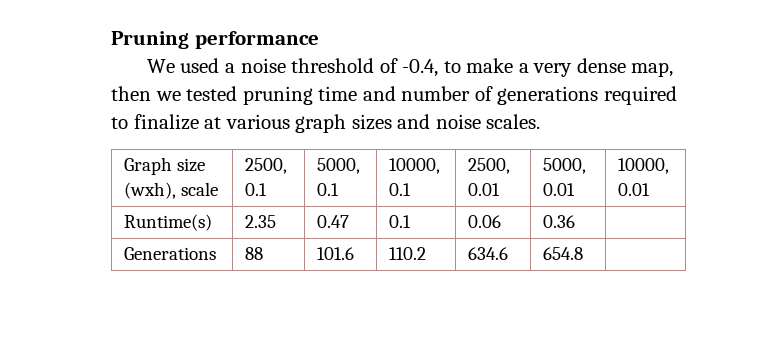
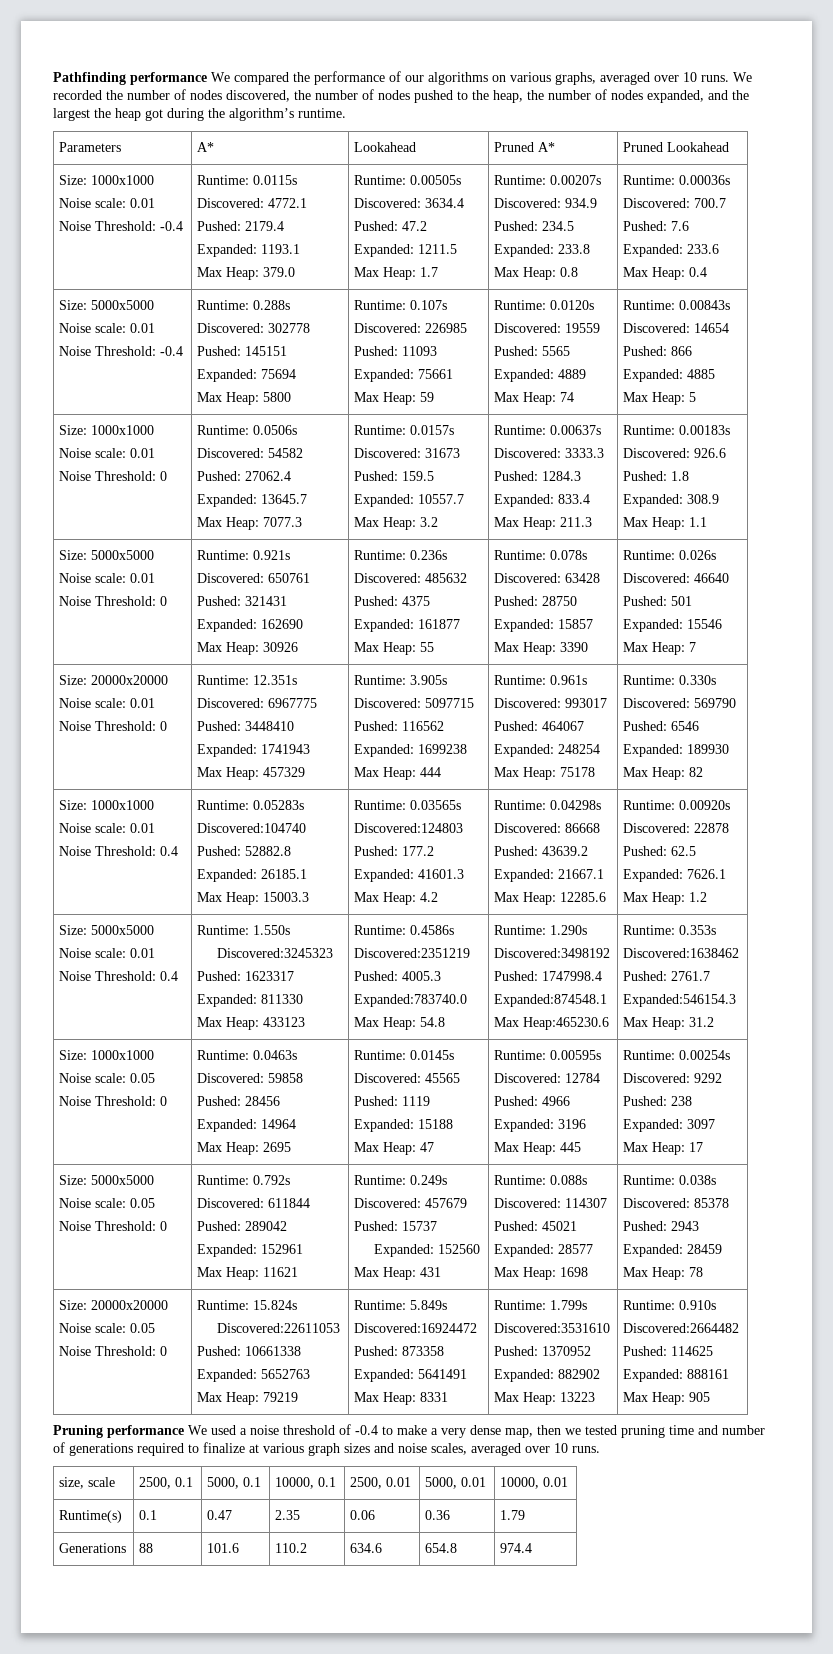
+ Pathfinding performance We compared the performance of our algorithms on various graphs, averaged over 10 runs. We recorded the number of nodes discovered, the number of nodes pushed to the heap, the number of nodes expanded, and the largest the heap got during the algorithm’s runtime.
+ Parameters | A* | Lookahead | Pruned A* | Pruned Lookahead
+ Size: 1000x1000
+ Noise scale: 0.01
+ Noise Threshold: -0.4 | Runtime: 0.0115s
+ Discovered: 4772.1
+ Pushed: 2179.4
+ Expanded: 1193.1
+ Max Heap: 379.0 | Runtime: 0.00505s
+ Discovered: 3634.4
+ Pushed: 47.2
+ Expanded: 1211.5
+ Max Heap: 1.7 | Runtime: 0.00207s
+ Discovered: 934.9
+ Pushed: 234.5
+ Expanded: 233.8
+ Max Heap: 0.8 | Runtime: 0.00036s
+ Discovered: 700.7
+ Pushed: 7.6
+ Expanded: 233.6
+ Max Heap: 0.4
+ Size: 5000x5000
+ Noise scale: 0.01
+ Noise Threshold: -0.4 | Runtime: 0.288s
+ Discovered: 302778
+ Pushed: 145151
+ Expanded: 75694
+ Max Heap: 5800 | Runtime: 0.107s
+ Discovered: 226985
+ Pushed: 11093
+ Expanded: 75661
+ Max Heap: 59 | Runtime: 0.0120s
+ Discovered: 19559
+ Pushed: 5565
+ Expanded: 4889
+ Max Heap: 74 | Runtime: 0.00843s
+ Discovered: 14654
+ Pushed: 866
+ Expanded: 4885
+ Max Heap: 5
+ Size: 1000x1000
+ Noise scale: 0.01
+ Noise Threshold: 0 | Runtime: 0.0506s
+ Discovered: 54582
+ Pushed: 27062.4
+ Expanded: 13645.7
+ Max Heap: 7077.3 | Runtime: 0.0157s
+ Discovered: 31673
+ Pushed: 159.5
+ Expanded: 10557.7
+ Max Heap: 3.2 | Runtime: 0.00637s
+ Discovered: 3333.3
+ Pushed: 1284.3
+ Expanded: 833.4
+ Max Heap: 211.3 | Runtime: 0.00183s
+ Discovered: 926.6
+ Pushed: 1.8
+ Expanded: 308.9
+ Max Heap: 1.1
+ Size: 5000x5000
+ Noise scale: 0.01
+ Noise Threshold: 0 | Runtime: 0.921s
+ Discovered: 650761
+ Pushed: 321431
+ Expanded: 162690
+ Max Heap: 30926 | Runtime: 0.236s
+ Discovered: 485632
+ Pushed: 4375
+ Expanded: 161877
+ Max Heap: 55 | Runtime: 0.078s
+ Discovered: 63428
+ Pushed: 28750
+ Expanded: 15857
+ Max Heap: 3390 | Runtime: 0.026s
+ Discovered: 46640
+ Pushed: 501
+ Expanded: 15546
+ Max Heap: 7
+ Size: 20000x20000
+ Noise scale: 0.01
+ Noise Threshold: 0 | Runtime: 12.351s
+ Discovered: 6967775
+ Pushed: 3448410
+ Expanded: 1741943
+ Max Heap: 457329 | Runtime: 3.905s
+ Discovered: 5097715
+ Pushed: 116562
+ Expanded: 1699238
+ Max Heap: 444 | Runtime: 0.961s
+ Discovered: 993017
+ Pushed: 464067
+ Expanded: 248254
+ Max Heap: 75178 | Runtime: 0.330s
+ Discovered: 569790
+ Pushed: 6546
+ Expanded: 189930
+ Max Heap: 82
+ Size: 1000x1000
+ Noise scale: 0.01
+ Noise Threshold: 0.4 | Runtime: 0.05283s
+ Discovered:104740
+ Pushed: 52882.8
+ Expanded: 26185.1
+ Max Heap: 15003.3 | Runtime: 0.03565s
+ Discovered:124803
+ Pushed: 177.2
+ Expanded: 41601.3
+ Max Heap: 4.2 | Runtime: 0.04298s
+ Discovered: 86668
+ Pushed: 43639.2
+ Expanded: 21667.1
+ Max Heap: 12285.6 | Runtime: 0.00920s
+ Discovered: 22878
+ Pushed: 62.5
+ Expanded: 7626.1
+ Max Heap: 1.2
+ Size: 5000x5000
+ Noise scale: 0.01
+ Noise Threshold: 0.4 | Runtime: 1.550s
+ Discovered:3245323
+ Pushed: 1623317
+ Expanded: 811330
+ Max Heap: 433123 | Runtime: 0.4586s
+ Discovered:2351219
+ Pushed: 4005.3
+ Expanded:783740.0
+ Max Heap: 54.8 | Runtime: 1.290s
+ Discovered:3498192
+ Pushed: 1747998.4
+ Expanded:874548.1
+ Max Heap:465230.6 | Runtime: 0.353s
+ Discovered:1638462
+ Pushed: 2761.7
+ Expanded:546154.3
+ Max Heap: 31.2
+ Size: 1000x1000
+ Noise scale: 0.05
+ Noise Threshold: 0 | Runtime: 0.0463s
+ Discovered: 59858
+ Pushed: 28456
+ Expanded: 14964
+ Max Heap: 2695 | Runtime: 0.0145s
+ Discovered: 45565
+ Pushed: 1119
+ Expanded: 15188
+ Max Heap: 47 | Runtime: 0.00595s
+ Discovered: 12784
+ Pushed: 4966
+ Expanded: 3196
+ Max Heap: 445 | Runtime: 0.00254s
+ Discovered: 9292
+ Pushed: 238
+ Expanded: 3097
+ Max Heap: 17
+ Size: 5000x5000
+ Noise scale: 0.05
+ Noise Threshold: 0 | Runtime: 0.792s
+ Discovered: 611844
+ Pushed: 289042
+ Expanded: 152961
+ Max Heap: 11621 | Runtime: 0.249s
+ Discovered: 457679
+ Pushed: 15737
+ Expanded: 152560
+ Max Heap: 431 | Runtime: 0.088s
+ Discovered: 114307
+ Pushed: 45021
+ Expanded: 28577
+ Max Heap: 1698 | Runtime: 0.038s
+ Discovered: 85378
+ Pushed: 2943
+ Expanded: 28459
+ Max Heap: 78
+ Size: 20000x20000
+ Noise scale: 0.05
+ Noise Threshold: 0 | Runtime: 15.824s
+ Discovered:22611053
+ Pushed: 10661338
+ Expanded: 5652763
+ Max Heap: 79219 | Runtime: 5.849s
+ Discovered:16924472
+ Pushed: 873358
+ Expanded: 5641491
+ Max Heap: 8331 | Runtime: 1.799s
+ Discovered:3531610
+ Pushed: 1370952
+ Expanded: 882902
+ Max Heap: 13223 | Runtime: 0.910s
+ Discovered:2664482
+ Pushed: 114625
+ Expanded: 888161
+ Max Heap: 905
- Pruning performance
- We used a noise threshold of -0.4, to make a very dense map, then we tested pruning time and number of generations required to finalize at various graph sizes and noise scales.
- Graph size (wxh), scale | 2500, 0.1 | 5000, 0.1 | 10000, 0.1 | 2500, 0.01 | 5000, 0.01 | 10000, 0.01
+ Pruning performance We used a noise threshold of -0.4 to make a very dense map, then we tested pruning time and number of generations required to finalize at various graph sizes and noise scales, averaged over 10 runs.
+ size, scale | 2500, 0.1 | 5000, 0.1 | 10000, 0.1 | 2500, 0.01 | 5000, 0.01 | 10000, 0.01
- Runtime(s) | 2.35 | 0.47 | 0.1 | 0.06 | 0.36 |
+ Runtime(s) | 0.1 | 0.47 | 2.35 | 0.06 | 0.36 | 1.79
- Generations | 88 | 101.6 | 110.2 | 634.6 | 654.8 |
+ Generations | 88 | 101.6 | 110.2 | 634.6 | 654.8 | 974.4

